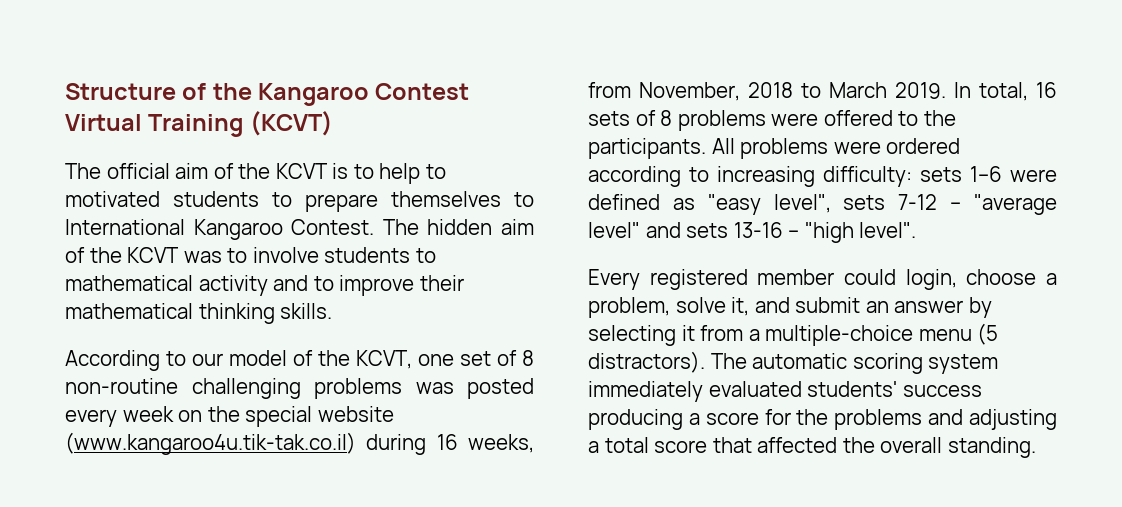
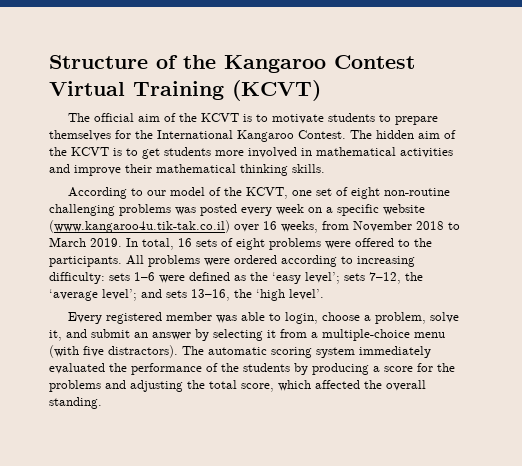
- The official aim of the KCVT is to help to motivated students to prepare themselves to International Kangaroo Contest.
+ The official aim of the KCVT is to motivate students to prepare themselves for the International Kangaroo Contest.
- The hidden aim of the KCVT was to involve students to mathematical activity and to improve their mathematical thinking skills.
+ The hidden aim of the KCVT is to get students more involved in mathematical activities and improve their mathematical thinking skills.
- According to our model of the KCVT, one set of 8 non-routine challenging problems was posted every week on the special website (www.kangaroo4u.tik-tak.co.il) during 16 weeks, from November, 2018 to March 2019.
+ According to our model of the KCVT, one set of eight non-routine challenging problems was posted every week on a specific website (www.kangaroo4u.tik-tak.co.il) over 16 weeks, from November 2018 to March 2019.
- In total, 16 sets of 8 problems were offered to the participants.
+ In total, 16 sets of eight problems were offered to the participants.
- All problems were ordered according to increasing difficulty: sets 1–6 were defined as "easy level", sets 7-12 – "average level" and sets 13-16 – "high level".
+ All problems were ordered according to increasing difficulty: sets 1–6 were defined as the ‘easy level’; sets 7–12, the ‘average level’; and sets 13–16, the ‘high level’.
- Every registered member could login, choose a problem, solve it, and submit an answer by selecting it from a multiple-choice menu (5 distractors).
+ Every registered member was able to login, choose a problem, solve it, and submit an answer by selecting it from a multiple-choice menu (with five distractors).
- The automatic scoring system immediately evaluated students' success producing a score for the problems and adjusting a total score that affected the overall standing.
+ The automatic scoring system immediately evaluated the performance of the students by producing a score for the problems and adjusting the total score, which affected the overall standing.

